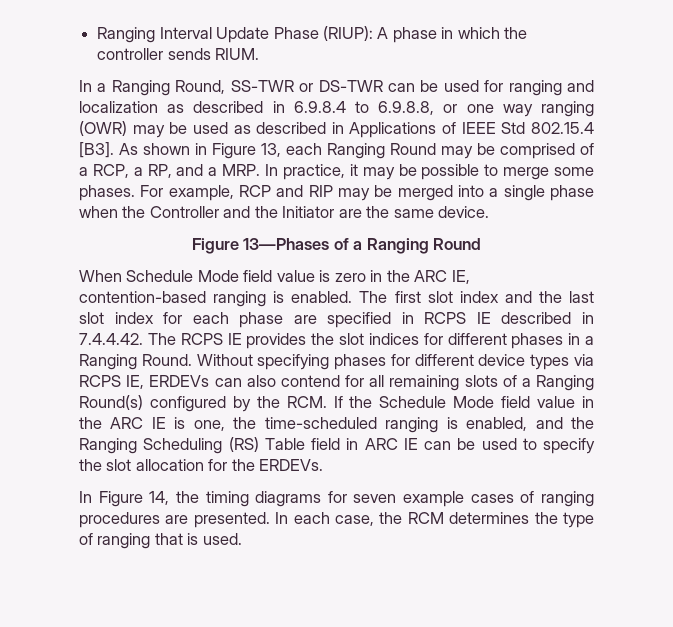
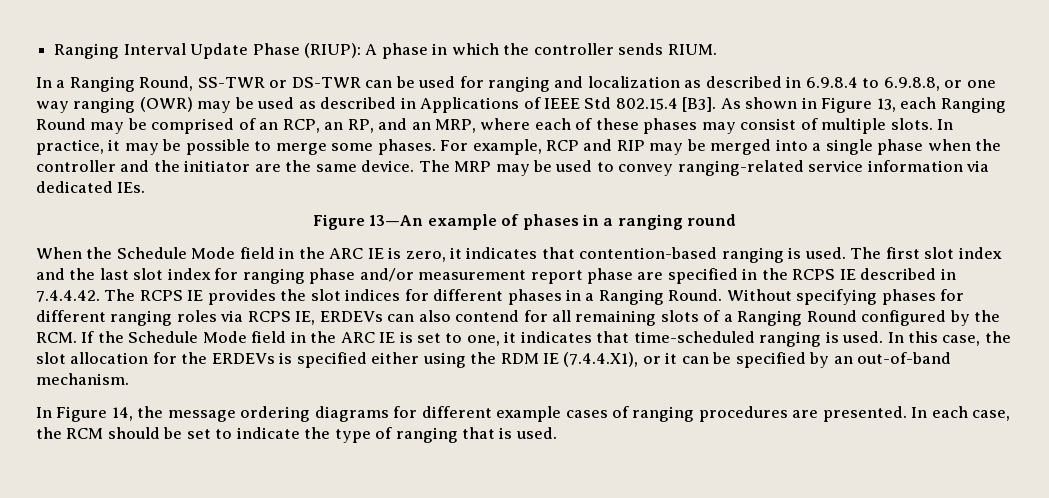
- In a Ranging Round, SS-TWR or DS-TWR can be used for ranging and localization as described in 6.9.8.4 to 6.9.8.8, or one way ranging (OWR) may be used as described in Applications of IEEE Std 802.15.4 [B3]. As shown in Figure 13, each Ranging Round may be comprised of a RCP, a RP, and a MRP. In practice, it may be possible to merge some phases.
+ In a Ranging Round, SS-TWR or DS-TWR can be used for ranging and localization as described in 6.9.8.4 to 6.9.8.8, or one way ranging (OWR) may be used as described in Applications of IEEE Std 802.15.4 [B3]. As shown in Figure 13, each Ranging Round may be comprised of an RCP, an RP, and an MRP, where each of these phases may consist of multiple slots. In practice, it may be possible to merge some phases.
- For example, RCP and RIP may be merged into a single phase when the Controller and the Initiator are the same device.
- Figure 13—Phases of a Ranging Round
+ For example, RCP and RIP may be merged into a single phase when the controller and the initiator are the same device. The MRP may be used to convey ranging-related service information via dedicated IEs.
+ Figure 13—An example of phases in a ranging round
- When Schedule Mode field value is zero in the ARC IE, contention-based ranging is enabled.
+ When the Schedule Mode field in the ARC IE is zero, it indicates that contention-based ranging is used.
- The first slot index and the last slot index for each phase are specified in RCPS IE described in 7.4.4.42. The RCPS IE provides the slot indices for different phases in a Ranging Round.
+ The first slot index and the last slot index for ranging phase and/or measurement report phase are specified in the RCPS IE described in 7.4.4.42. The RCPS IE provides the slot indices for different phases in a Ranging Round.
- Without specifying phases for different device types via RCPS IE, ERDEVs can also contend for all remaining slots of a Ranging Round(s) configured by the RCM. If the Schedule Mode field value in the ARC IE is one, the time-scheduled ranging is enabled, and the Ranging Scheduling (RS) Table field in ARC IE can be used to specify the slot allocation for the ERDEVs.
+ Without specifying phases for different ranging roles via RCPS IE, ERDEVs can also contend for all remaining slots of a Ranging Round configured by the RCM. If the Schedule Mode field in the ARC IE is set to one, it indicates that time-scheduled ranging is used. In this case, the slot allocation for the ERDEVs is specified either using the RDM IE (7.4.4.X1), or it can be specified by an out-of-band mechanism.
- In Figure 14, the timing diagrams for seven example cases of ranging procedures are presented.
+ In Figure 14, the message ordering diagrams for different example cases of ranging procedures are presented.
- In each case, the RCM determines the type of ranging that is used.
+ In each case, the RCM should be set to indicate the type of ranging that is used.

